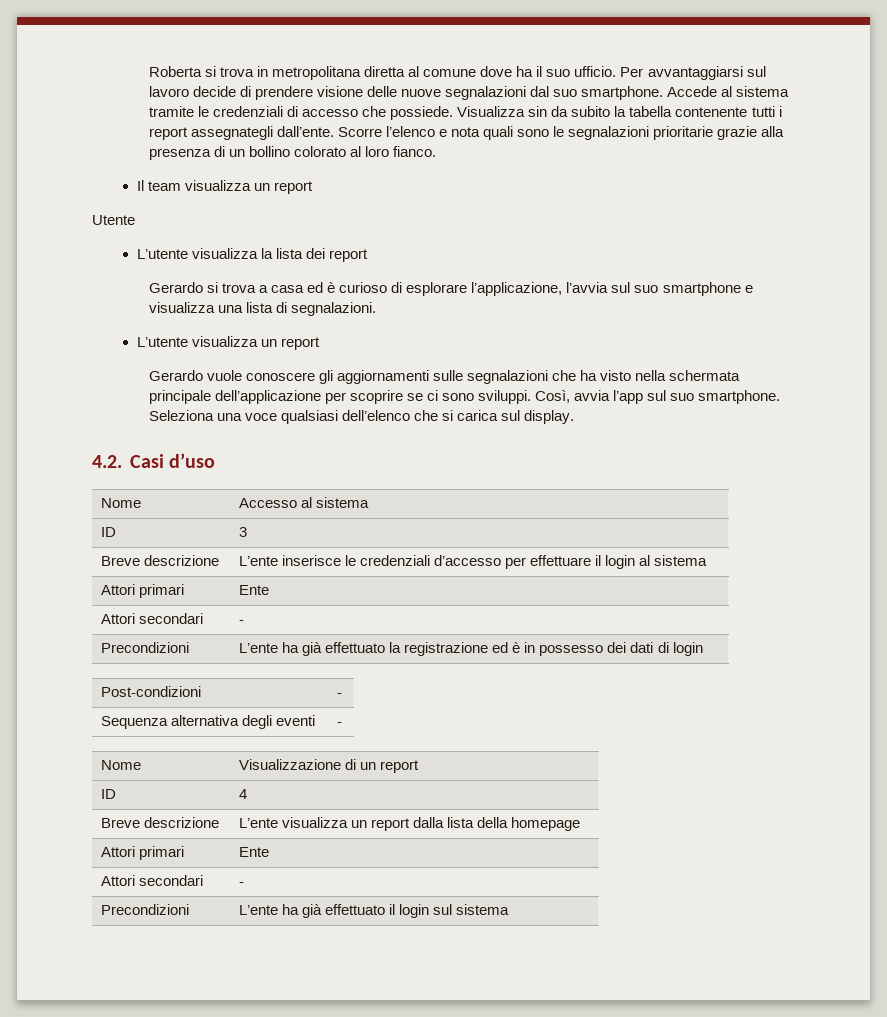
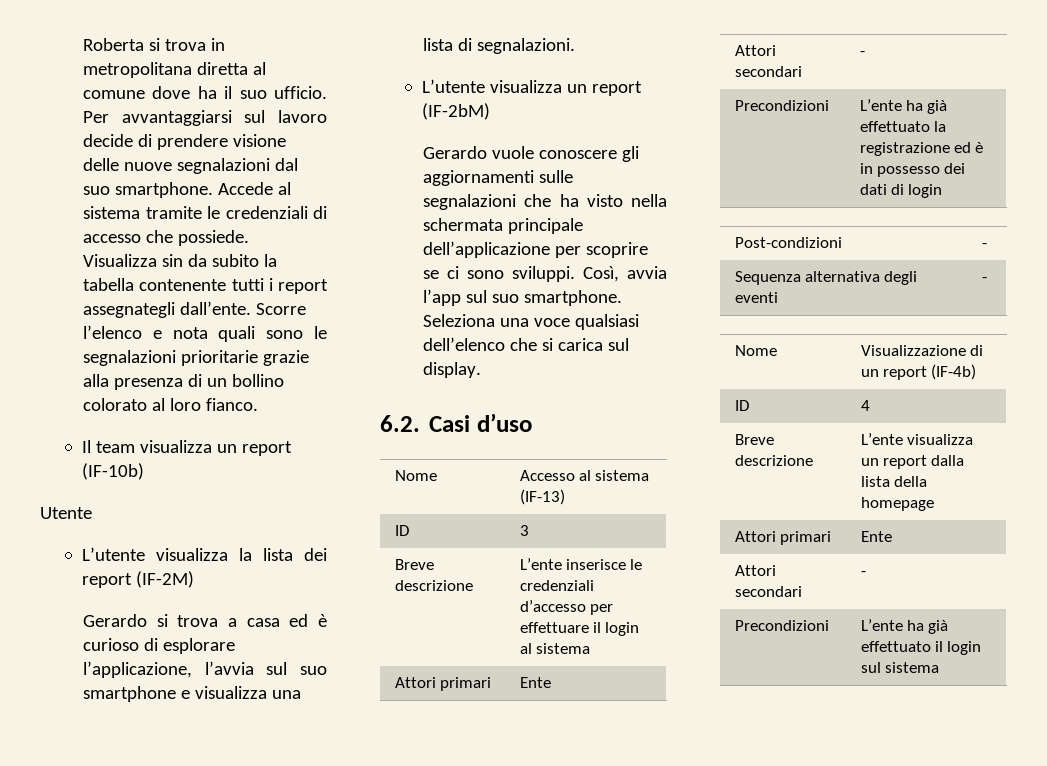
- Il team visualizza un report
+ Il team visualizza un report (IF-10b)
- L’utente visualizza la lista dei report
+ L’utente visualizza la lista dei report (IF-2M)
- L’utente visualizza un report
+ L’utente visualizza un report (IF-2bM)
- 4.2. Casi d’uso
+ 6.2. Casi d’uso
- Nome | Accesso al sistema
+ Nome | Accesso al sistema (IF-13)
- Nome | Visualizzazione di un report
+ Nome | Visualizzazione di un report (IF-4b)

